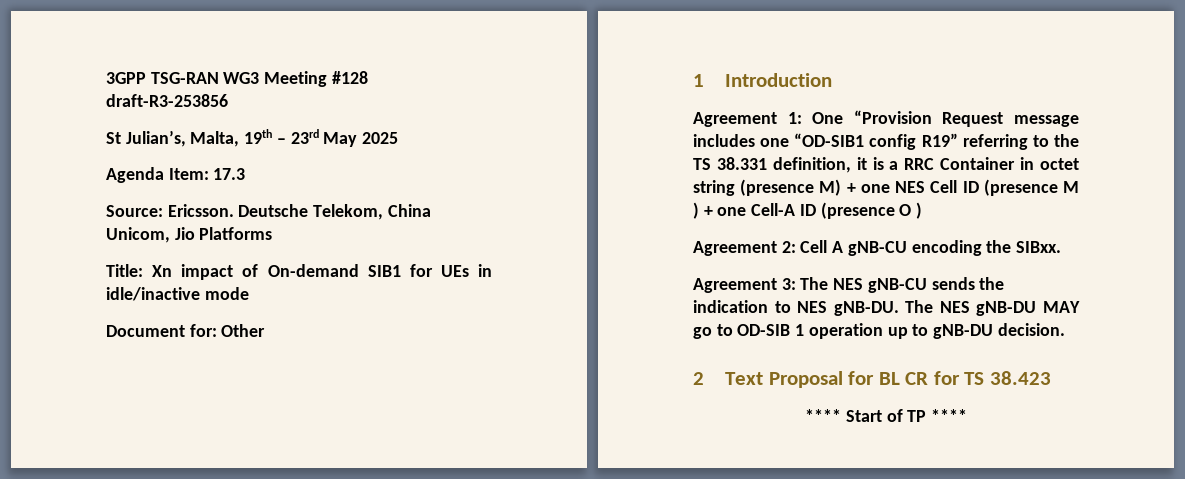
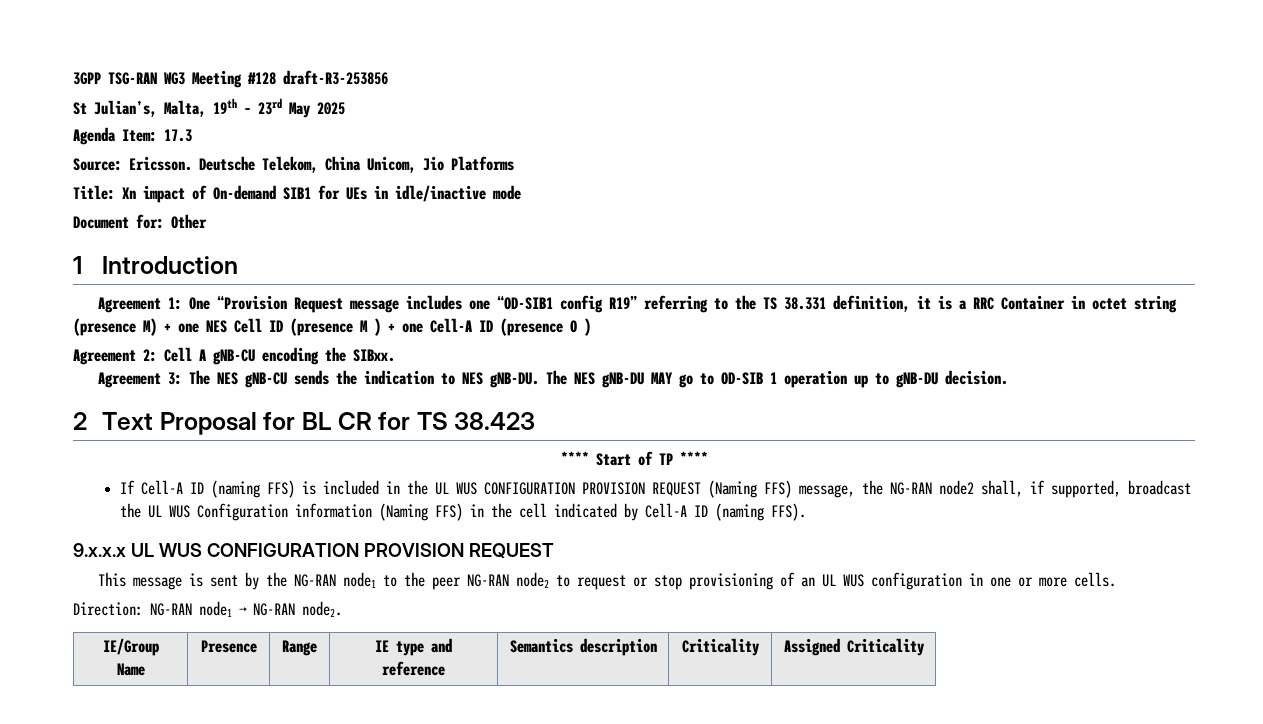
+ If Cell-A ID (naming FFS) is included in the UL WUS CONFIGURATION PROVISION REQUEST (Naming FFS) message, the NG-RAN node2 shall, if supported, broadcast the UL WUS Configuration information (Naming FFS) in the cell indicated by Cell-A ID (naming FFS).
+ 9.x.x.x UL WUS CONFIGURATION PROVISION REQUEST
+ This message is sent by the NG-RAN node1 to the peer NG-RAN node2 to request or stop provisioning of an UL WUS configuration in one or more cells.
+ Direction: NG-RAN node1 → NG-RAN node2.
+ IE/Group Name | Presence | Range | IE type and reference | Semantics description | Criticality | Assigned Criticality

